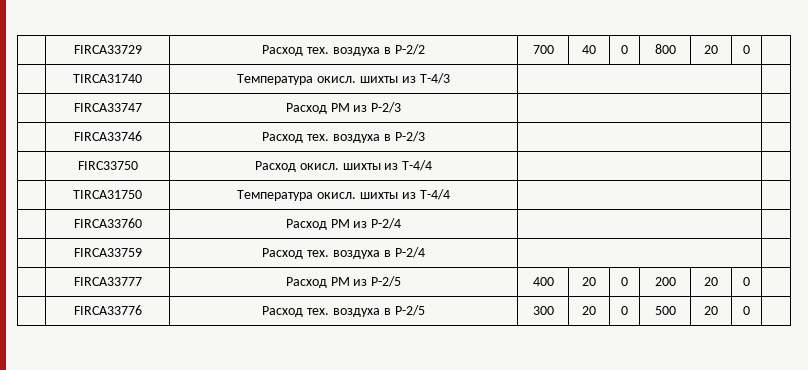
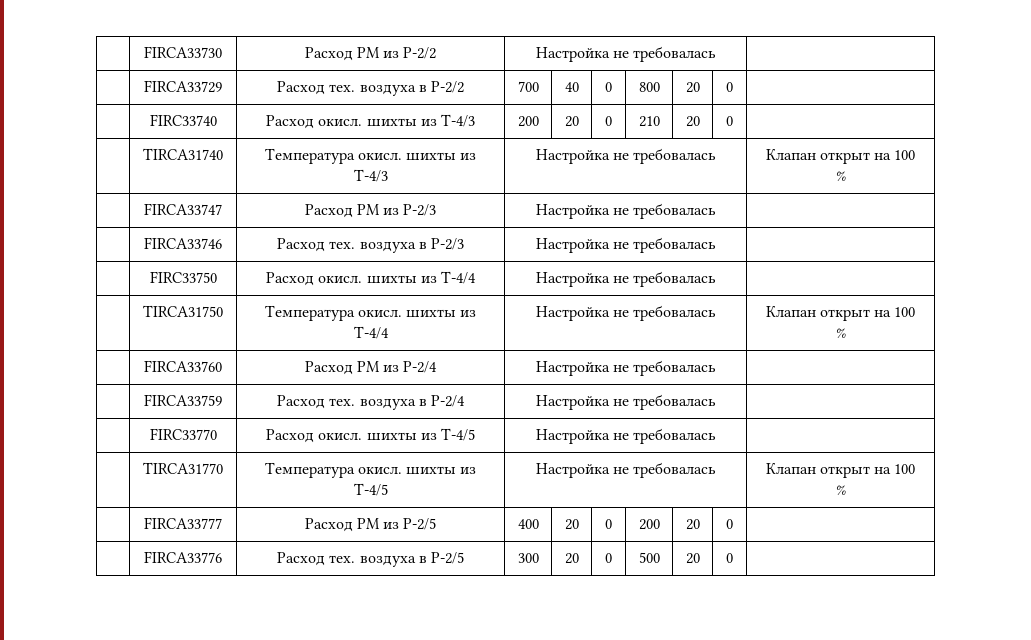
+ | FIRCA33730 | Расход РМ из Р-2/2 | Настройка не требовалась |
+ | FIRC33740 | Расход окисл. шихты из T-4/3 | 200 | 20 | 0 | 210 | 20 | 0 |
- | TIRCA31740 | Температура окисл. шихты из T-4/3 | |
+ | TIRCA31740 | Температура окисл. шихты из T-4/3 | Настройка не требовалась | Клапан открыт на 100 %
- | FIRCA33747 | Расход РМ из Р-2/3 | |
+ | FIRCA33747 | Расход РМ из Р-2/3 | Настройка не требовалась |
- | FIRCA33746 | Расход тех. воздуха в Р-2/3 | |
+ | FIRCA33746 | Расход тех. воздуха в Р-2/3 | Настройка не требовалась |
- | FIRC33750 | Расход окисл. шихты из T-4/4 | |
+ | FIRC33750 | Расход окисл. шихты из T-4/4 | Настройка не требовалась |
- | TIRCA31750 | Температура окисл. шихты из T-4/4 | |
+ | TIRCA31750 | Температура окисл. шихты из T-4/4 | Настройка не требовалась | Клапан открыт на 100 %
- | FIRCA33760 | Расход РМ из Р-2/4 | |
+ | FIRCA33760 | Расход РМ из Р-2/4 | Настройка не требовалась |
- | FIRCA33759 | Расход тех. воздуха в Р-2/4 | |
+ | FIRCA33759 | Расход тех. воздуха в Р-2/4 | Настройка не требовалась |
+ | FIRC33770 | Расход окисл. шихты из T-4/5 | Настройка не требовалась |
+ | TIRCA31770 | Температура окисл. шихты из T-4/5 | Настройка не требовалась | Клапан открыт на 100 %

